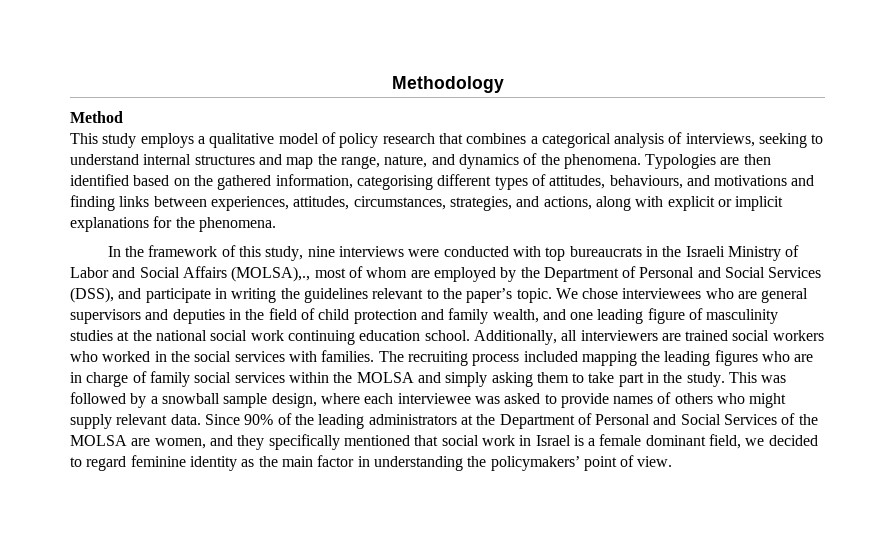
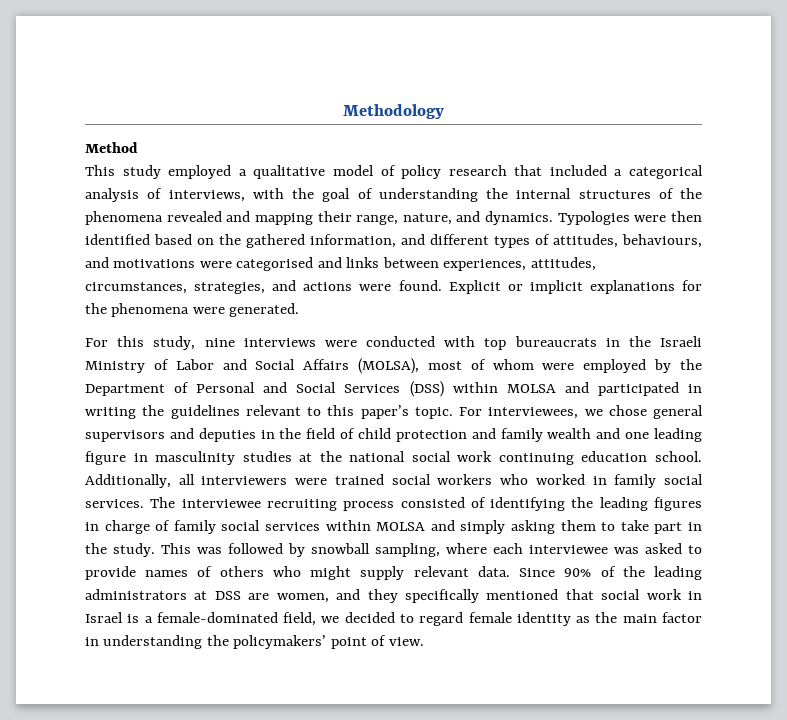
- This study employs a qualitative model of policy research that combines a categorical analysis of interviews, seeking to understand internal structures and map the range, nature, and dynamics of the phenomena. Typologies are then identified based on the gathered information, categorising different types of attitudes, behaviours, and motivations and finding links between experiences, attitudes, circumstances, strategies, and actions, along with explicit or implicit explanations for the phenomena.
- In the framework of this study, nine interviews were conducted with top bureaucrats in the Israeli Ministry of Labor and Social Affairs (MOLSA),., most of whom are employed by the Department of Personal and Social Services (DSS), and participate in writing the guidelines relevant to the paper’s topic.
+ This study employed a qualitative model of policy research that included a categorical analysis of interviews, with the goal of understanding the internal structures of the phenomena revealed and mapping their range, nature, and dynamics. Typologies were then identified based on the gathered information, and different types of attitudes, behaviours, and motivations were categorised and links between experiences, attitudes, circumstances, strategies, and actions were found. Explicit or implicit explanations for the phenomena were generated.
+ For this study, nine interviews were conducted with top bureaucrats in the Israeli Ministry of Labor and Social Affairs (MOLSA), most of whom were employed by the Department of Personal and Social Services (DSS) within MOLSA and participated in writing the guidelines relevant to this paper’s topic.
- We chose interviewees who are general supervisors and deputies in the field of child protection and family wealth, and one leading figure of masculinity studies at the national social work continuing education school.
+ For interviewees, we chose general supervisors and deputies in the field of child protection and family wealth and one leading figure in masculinity studies at the national social work continuing education school.
- Additionally, all interviewers are trained social workers who worked in the social services with families. The recruiting process included mapping the leading figures who are in charge of family social services within the MOLSA and simply asking them to take part in the study.
+ Additionally, all interviewers were trained social workers who worked in family social services. The interviewee recruiting process consisted of identifying the leading figures in charge of family social services within MOLSA and simply asking them to take part in the study.
- This was followed by a snowball sample design, where each interviewee was asked to provide names of others who might supply relevant data.
+ This was followed by snowball sampling, where each interviewee was asked to provide names of others who might supply relevant data.
- Since 90% of the leading administrators at the Department of Personal and Social Services of the MOLSA are women, and they specifically mentioned that social work in Israel is a female dominant field, we decided to regard feminine identity as the main factor in understanding the policymakers’ point of view.
+ Since 90% of the leading administrators at DSS are women, and they specifically mentioned that social work in Israel is a female-dominated field, we decided to regard female identity as the main factor in understanding the policymakers’ point of view.

